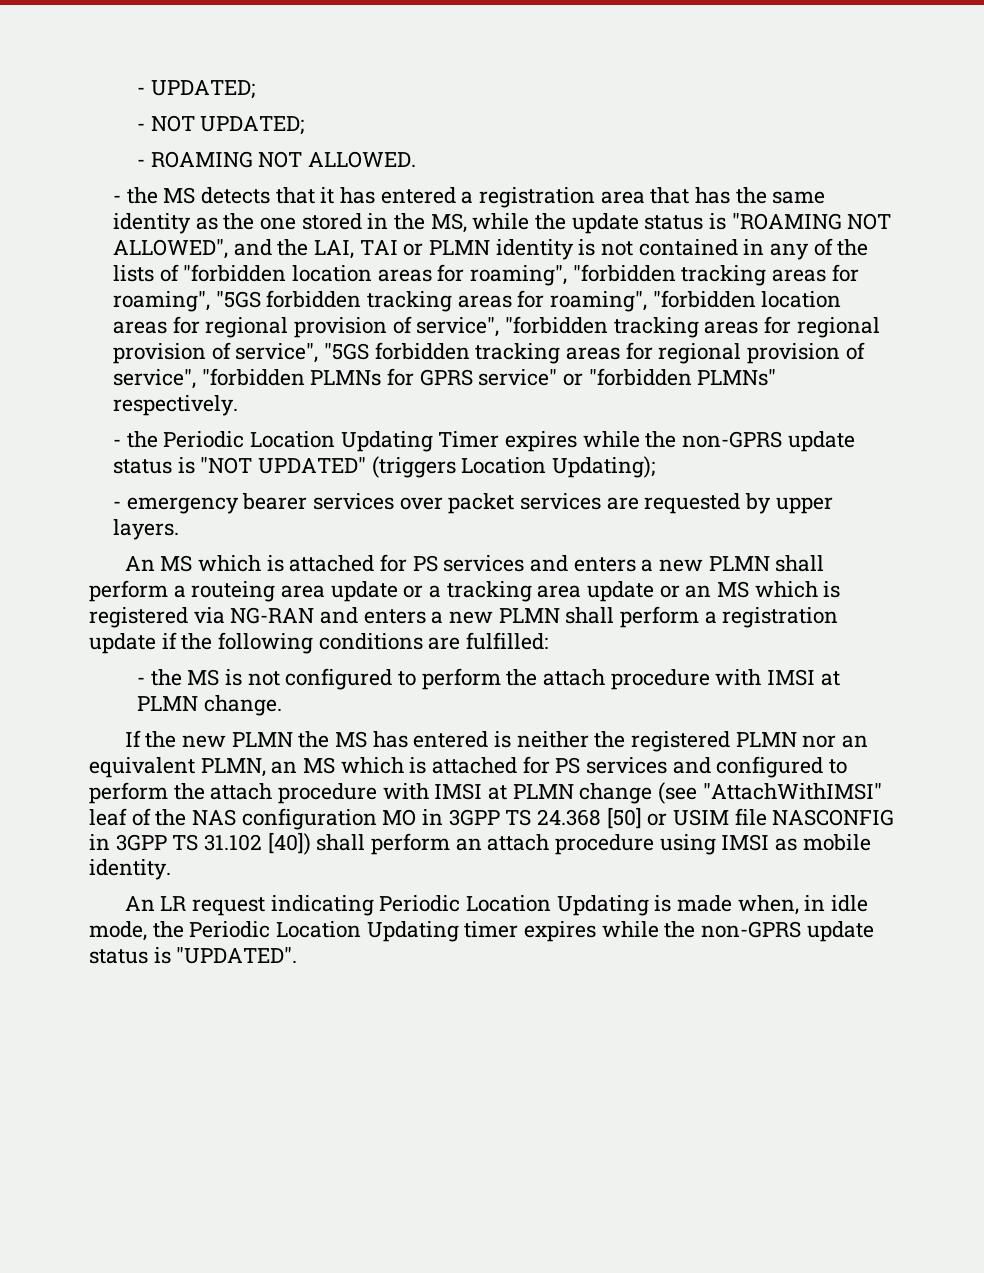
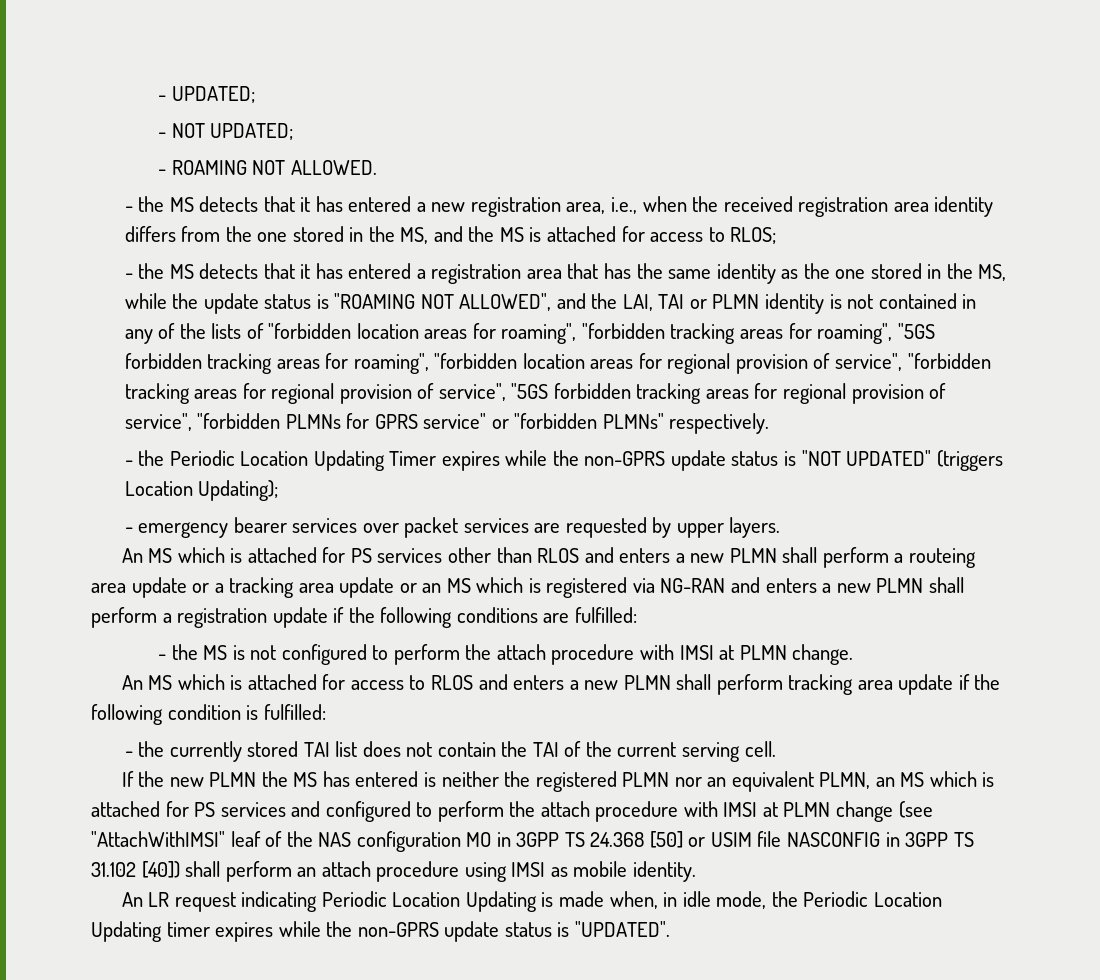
+ - the MS detects that it has entered a new registration area, i.e., when the received registration area identity differs from the one stored in the MS, and the MS is attached for access to RLOS;
- An MS which is attached for PS services and enters a new PLMN shall perform a routeing area update or a tracking area update or an MS which is registered via NG-RAN and enters a new PLMN shall perform a registration update if the following conditions are fulfilled:
+ An MS which is attached for PS services other than RLOS and enters a new PLMN shall perform a routeing area update or a tracking area update or an MS which is registered via NG-RAN and enters a new PLMN shall perform a registration update if the following conditions are fulfilled:
+ An MS which is attached for access to RLOS and enters a new PLMN shall perform tracking area update if the following condition is fulfilled:
+ - the currently stored TAI list does not contain the TAI of the current serving cell.

